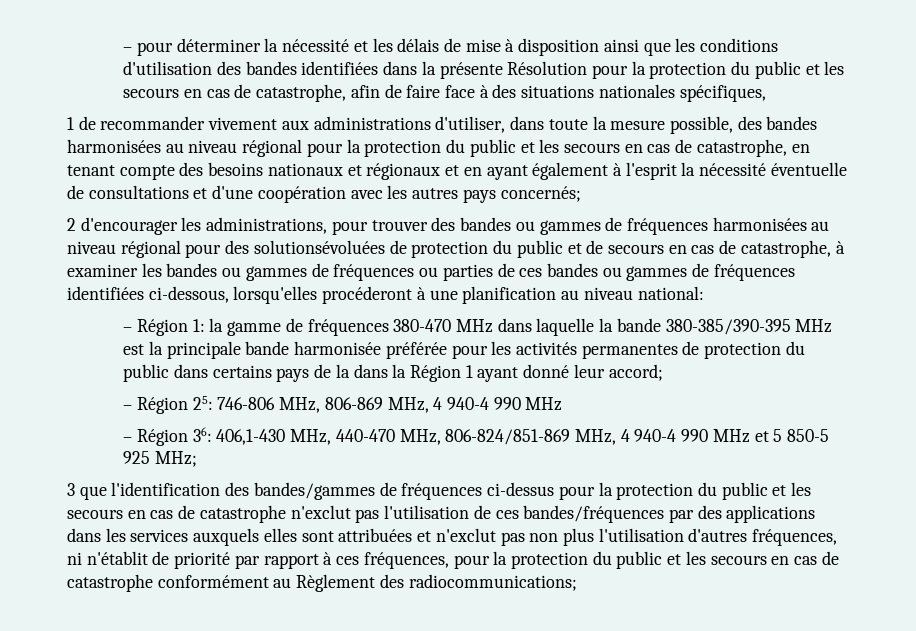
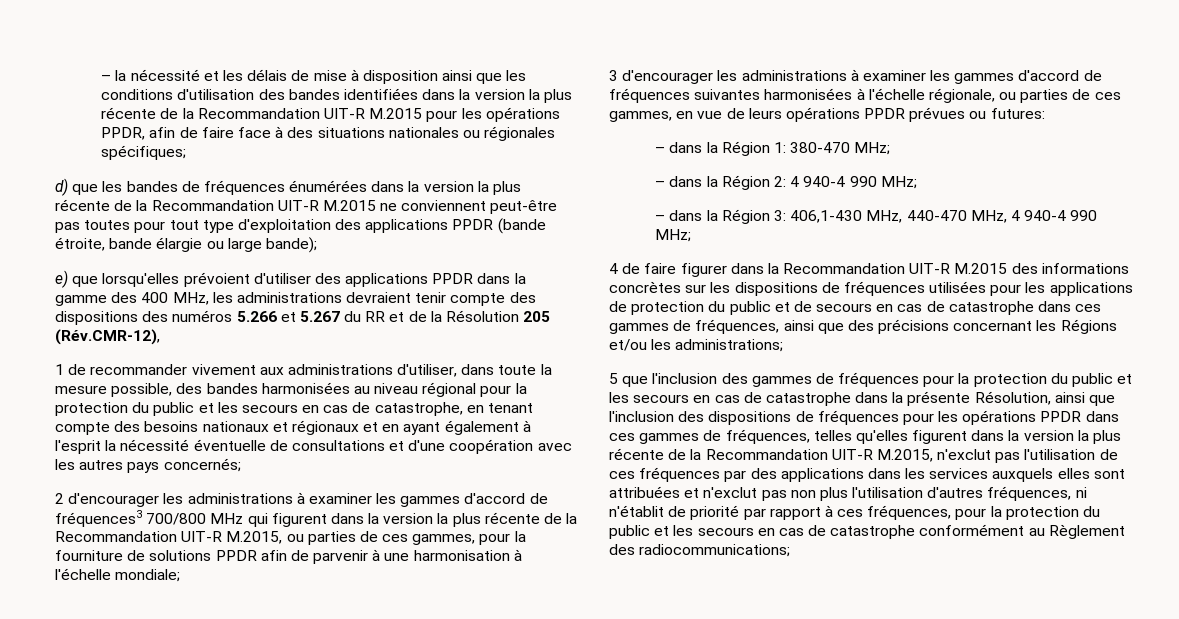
- – pour déterminer la nécessité et les délais de mise à disposition ainsi que les conditions d'utilisation des bandes identifiées dans la présente Résolution pour la protection du public et les secours en cas de catastrophe, afin de faire face à des situations nationales spécifiques,
+ – la nécessité et les délais de mise à disposition ainsi que les conditions d'utilisation des bandes identifiées dans la version la plus récente de la Recommandation UIT-R M.2015 pour les opérations PPDR, afin de faire face à des situations nationales ou régionales spécifiques;
+ d) que les bandes de fréquences énumérées dans la version la plus récente de la Recommandation UIT-R M.2015 ne conviennent peut-être pas toutes pour tout type d'exploitation des applications PPDR (bande étroite, bande élargie ou large bande);
+ e) que lorsqu'elles prévoient d'utiliser des applications PPDR dans la gamme des 400 MHz, les administrations devraient tenir compte des dispositions des numéros 5.266 et 5.267 du RR et de la Résolution 205 (Rév.CMR-12),
- 2 d'encourager les administrations, pour trouver des bandes ou gammes de fréquences harmonisées au niveau régional pour des solutionsévoluées de protection du public et de secours en cas de catastrophe, à examiner les bandes ou gammes de fréquences ou parties de ces bandes ou gammes de fréquences identifiées ci-dessous, lorsqu'elles procéderont à une planification au niveau national:
- – Région 1: la gamme de fréquences 380-470 MHz dans laquelle la bande 380-385/390-395 MHz est la principale bande harmonisée préférée pour les activités permanentes de protection du public dans certains pays de la dans la Région 1 ayant donné leur accord;
- – Région 25: 746-806 MHz, 806-869 MHz, 4 940-4 990 MHz
- – Région 36: 406,1-430 MHz, 440-470 MHz, 806-824/851-869 MHz, 4 940-4 990 MHz et 5 850-5 925 MHz;
- 3 que l'identification des bandes/gammes de fréquences ci-dessus pour la protection du public et les secours en cas de catastrophe n'exclut pas l'utilisation de ces bandes/fréquences par des applications dans les services auxquels elles sont attribuées et n'exclut pas non plus l'utilisation d'autres fréquences, ni n'établit de priorité par rapport à ces fréquences, pour la protection du public et les secours en cas de catastrophe conformément au Règlement des radiocommunications;
+ 2 d'encourager les administrations à examiner les gammes d'accord de fréquences3 700/800 MHz qui figurent dans la version la plus récente de la Recommandation UIT-R M.2015, ou parties de ces gammes, pour la fourniture de solutions PPDR afin de parvenir à une harmonisation à l'échelle mondiale;
+ 3 d'encourager les administrations à examiner les gammes d'accord de fréquences suivantes harmonisées à l'échelle régionale, ou parties de ces gammes, en vue de leurs opérations PPDR prévues ou futures:
+ – dans la Région 1: 380-470 MHz;
+ – dans la Région 2: 4 940-4 990 MHz;
+ – dans la Région 3: 406,1-430 MHz, 440-470 MHz, 4 940-4 990 MHz;
+ 4 de faire figurer dans la Recommandation UIT-R M.2015 des informations concrètes sur les dispositions de fréquences utilisées pour les applications de protection du public et de secours en cas de catastrophe dans ces gammes de fréquences, ainsi que des précisions concernant les Régions et/ou les administrations;
+ 5 que l'inclusion des gammes de fréquences pour la protection du public et les secours en cas de catastrophe dans la présente Résolution, ainsi que l'inclusion des dispositions de fréquences pour les opérations PPDR dans ces gammes de fréquences, telles qu'elles figurent dans la version la plus récente de la Recommandation UIT-R M.2015, n'exclut pas l'utilisation de ces fréquences par des applications dans les services auxquels elles sont attribuées et n'exclut pas non plus l'utilisation d'autres fréquences, ni n'établit de priorité par rapport à ces fréquences, pour la protection du public et les secours en cas de catastrophe conformément au Règlement des radiocommunications;

